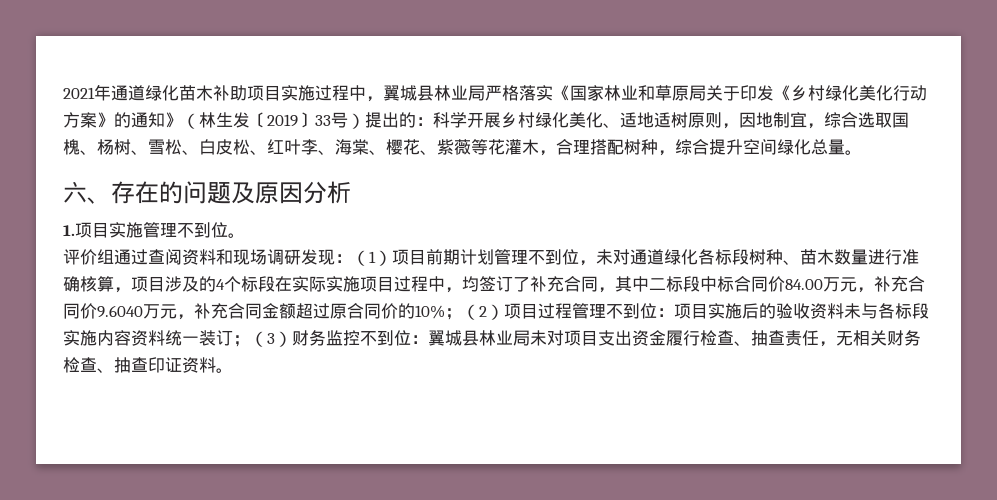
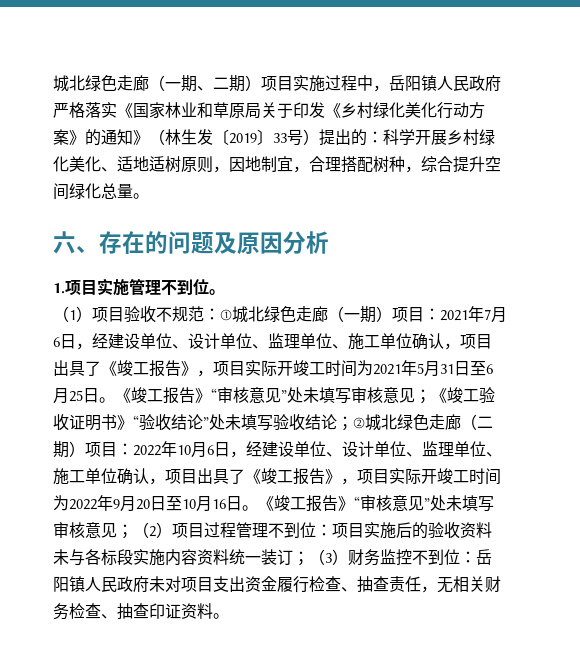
- 2021年通道绿化苗木补助项目实施过程中，翼城县林业局严格落实《国家林业和草原局关于印发《乡村绿化美化行动方案》的通知》（林生发〔2019〕33号）提出的：科学开展乡村绿化美化、适地适树原则，因地制宜，综合选取国槐、杨树、雪松、白皮松、红叶李、海棠、樱花、紫薇等花灌木，合理搭配树种，综合提升空间绿化总量。
+ 城北绿色走廊（一期、二期）项目实施过程中，岳阳镇人民政府严格落实《国家林业和草原局关于印发《乡村绿化美化行动方案》的通知》（林生发〔2019〕33号）提出的：科学开展乡村绿化美化、适地适树原则，因地制宜，合理搭配树种，综合提升空间绿化总量。
- 评价组通过查阅资料和现场调研发现：（1）项目前期计划管理不到位，未对通道绿化各标段树种、苗木数量进行准确核算，项目涉及的4个标段在实际实施项目过程中，均签订了补充合同，其中二标段中标合同价84.00万元，补充合同价9.6040万元，补充合同金额超过原合同价的10%；（2）项目过程管理不到位：项目实施后的验收资料未与各标段实施内容资料统一装订；（3）财务监控不到位：翼城县林业局未对项目支出资金履行检查、抽查责任，无相关财务检查、抽查印证资料。
+ （1）项目验收不规范：①城北绿色走廊（一期）项目：2021年7月6日，经建设单位、设计单位、监理单位、施工单位确认，项目出具了《竣工报告》，项目实际开竣工时间为2021年5月31日至6月25日。《竣工报告》“审核意见”处未填写审核意见；《竣工验收证明书》“验收结论”处未填写验收结论；②城北绿色走廊（二期）项目：2022年10月6日，经建设单位、设计单位、监理单位、施工单位确认，项目出具了《竣工报告》，项目实际开竣工时间为2022年9月20日至10月16日。《竣工报告》“审核意见”处未填写审核意见；（2）项目过程管理不到位：项目实施后的验收资料未与各标段实施内容资料统一装订；（3）财务监控不到位：岳阳镇人民政府未对项目支出资金履行检查、抽查责任，无相关财务检查、抽查印证资料。

